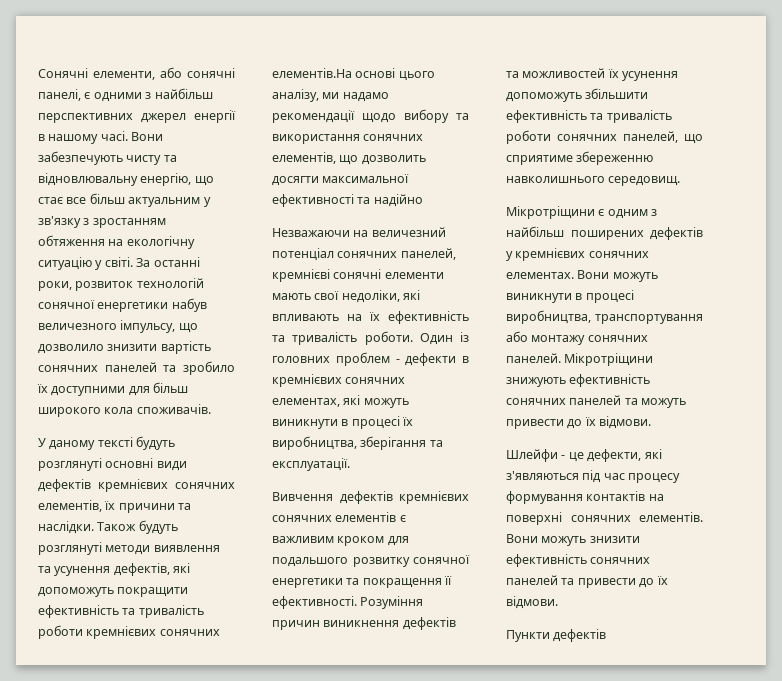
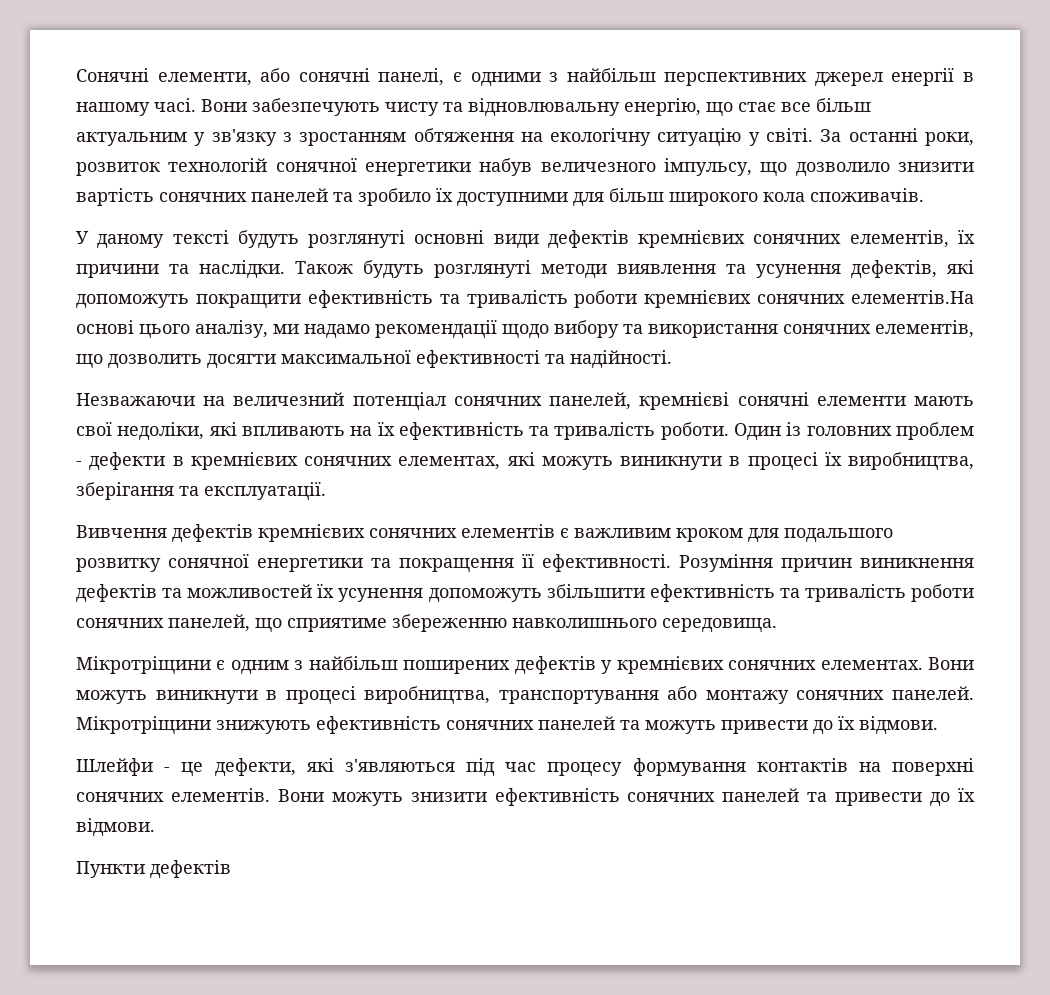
- Також будуть розглянуті методи виявлення та усунення дефектів, які допоможуть покращити ефективність та тривалість роботи кремнієвих сонячних елементів.На основі цього аналізу, ми надамо рекомендації щодо вибору та використання сонячних елементів, що дозволить досягти максимальної ефективності та надійно
+ Також будуть розглянуті методи виявлення та усунення дефектів, які допоможуть покращити ефективність та тривалість роботи кремнієвих сонячних елементів.На основі цього аналізу, ми надамо рекомендації щодо вибору та використання сонячних елементів, що дозволить досягти максимальної ефективності та надійності.
- Розуміння причин виникнення дефектів та можливостей їх усунення допоможуть збільшити ефективність та тривалість роботи сонячних панелей, що сприятиме збереженню навколишнього середовищ.
+ Розуміння причин виникнення дефектів та можливостей їх усунення допоможуть збільшити ефективність та тривалість роботи сонячних панелей, що сприятиме збереженню навколишнього середовища.

